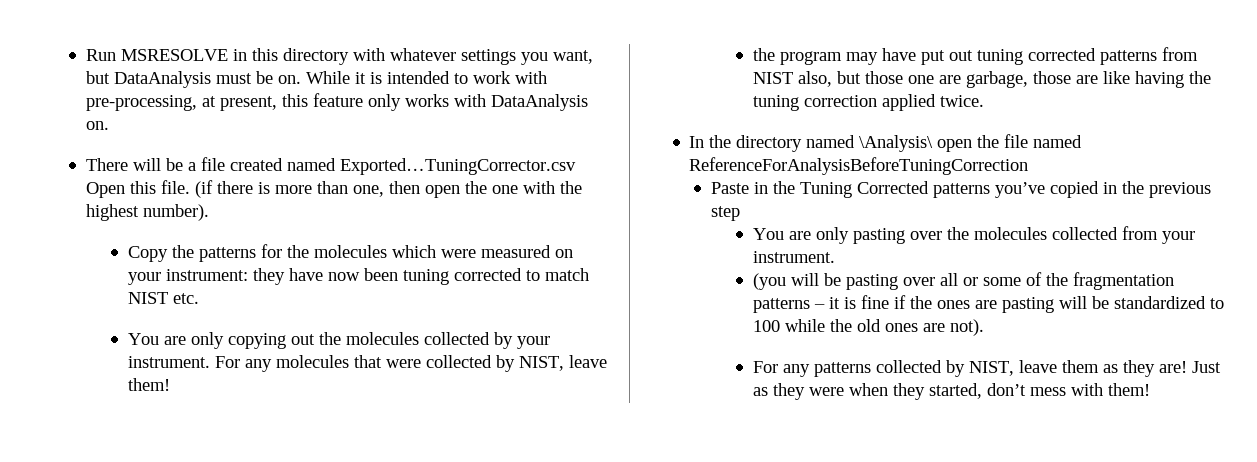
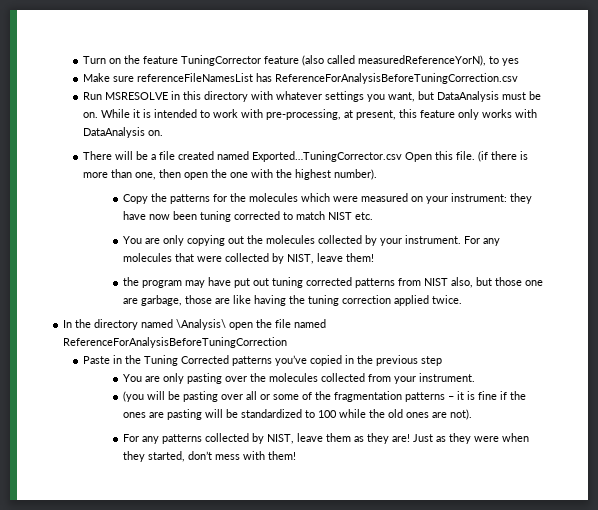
+ Turn on the feature TuningCorrector feature (also called measuredReferenceYorN), to yes
+ Make sure referenceFileNamesList has ReferenceForAnalysisBeforeTuningCorrection.csv

